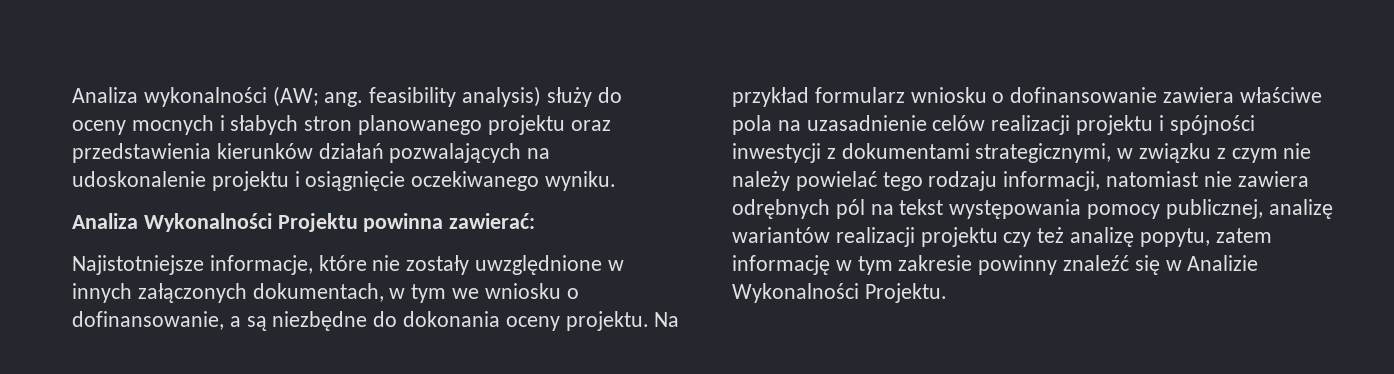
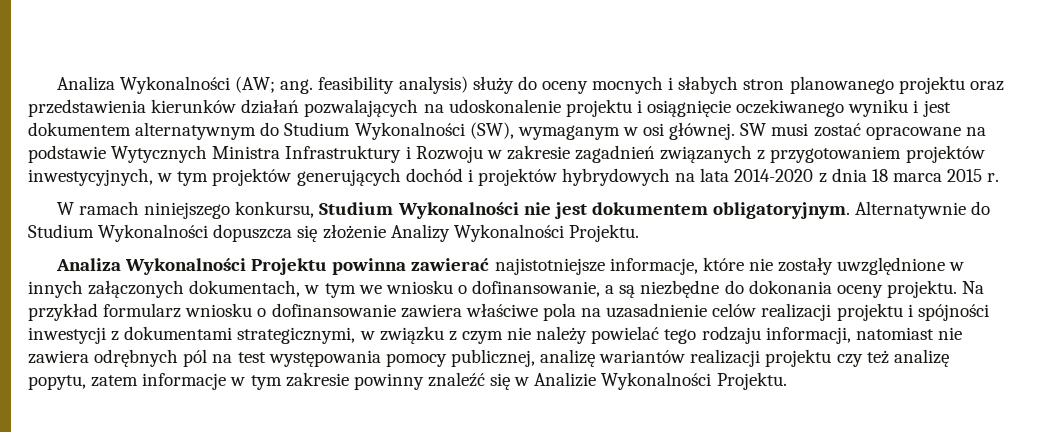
- Analiza wykonalności (AW; ang. feasibility analysis) służy do oceny mocnych i słabych stron planowanego projektu oraz przedstawienia kierunków działań pozwalających na udoskonalenie projektu i osiągnięcie oczekiwanego wyniku.
+ Analiza Wykonalności (AW; ang. feasibility analysis) służy do oceny mocnych i słabych stron planowanego projektu oraz przedstawienia kierunków działań pozwalających na udoskonalenie projektu i osiągnięcie oczekiwanego wyniku i jest dokumentem alternatywnym do Studium Wykonalności (SW), wymaganym w osi głównej. SW musi zostać opracowane na podstawie Wytycznych Ministra Infrastruktury i Rozwoju w zakresie zagadnień związanych z przygotowaniem projektów inwestycyjnych, w tym projektów generujących dochód i projektów hybrydowych na lata 2014-2020 z dnia 18 marca 2015 r.
+ W ramach niniejszego konkursu, Studium Wykonalności nie jest dokumentem obligatoryjnym. Alternatywnie do Studium Wykonalności dopuszcza się złożenie Analizy Wykonalności Projektu.
- Analiza Wykonalności Projektu powinna zawierać:
- Najistotniejsze informacje, które nie zostały uwzględnione w innych załączonych dokumentach, w tym we wniosku o dofinansowanie, a są niezbędne do dokonania oceny projektu.
+ Analiza Wykonalności Projektu powinna zawierać najistotniejsze informacje, które nie zostały uwzględnione w innych załączonych dokumentach, w tym we wniosku o dofinansowanie, a są niezbędne do dokonania oceny projektu.
- Na przykład formularz wniosku o dofinansowanie zawiera właściwe pola na uzasadnienie celów realizacji projektu i spójności inwestycji z dokumentami strategicznymi, w związku z czym nie należy powielać tego rodzaju informacji, natomiast nie zawiera odrębnych pól na tekst występowania pomocy publicznej, analizę wariantów realizacji projektu czy też analizę popytu, zatem informację w tym zakresie powinny znaleźć się w Analizie Wykonalności Projektu.
+ Na przykład formularz wniosku o dofinansowanie zawiera właściwe pola na uzasadnienie celów realizacji projektu i spójności inwestycji z dokumentami strategicznymi, w związku z czym nie należy powielać tego rodzaju informacji, natomiast nie zawiera odrębnych pól na test występowania pomocy publicznej, analizę wariantów realizacji projektu czy też analizę popytu, zatem informacje w tym zakresie powinny znaleźć się w Analizie Wykonalności Projektu.

